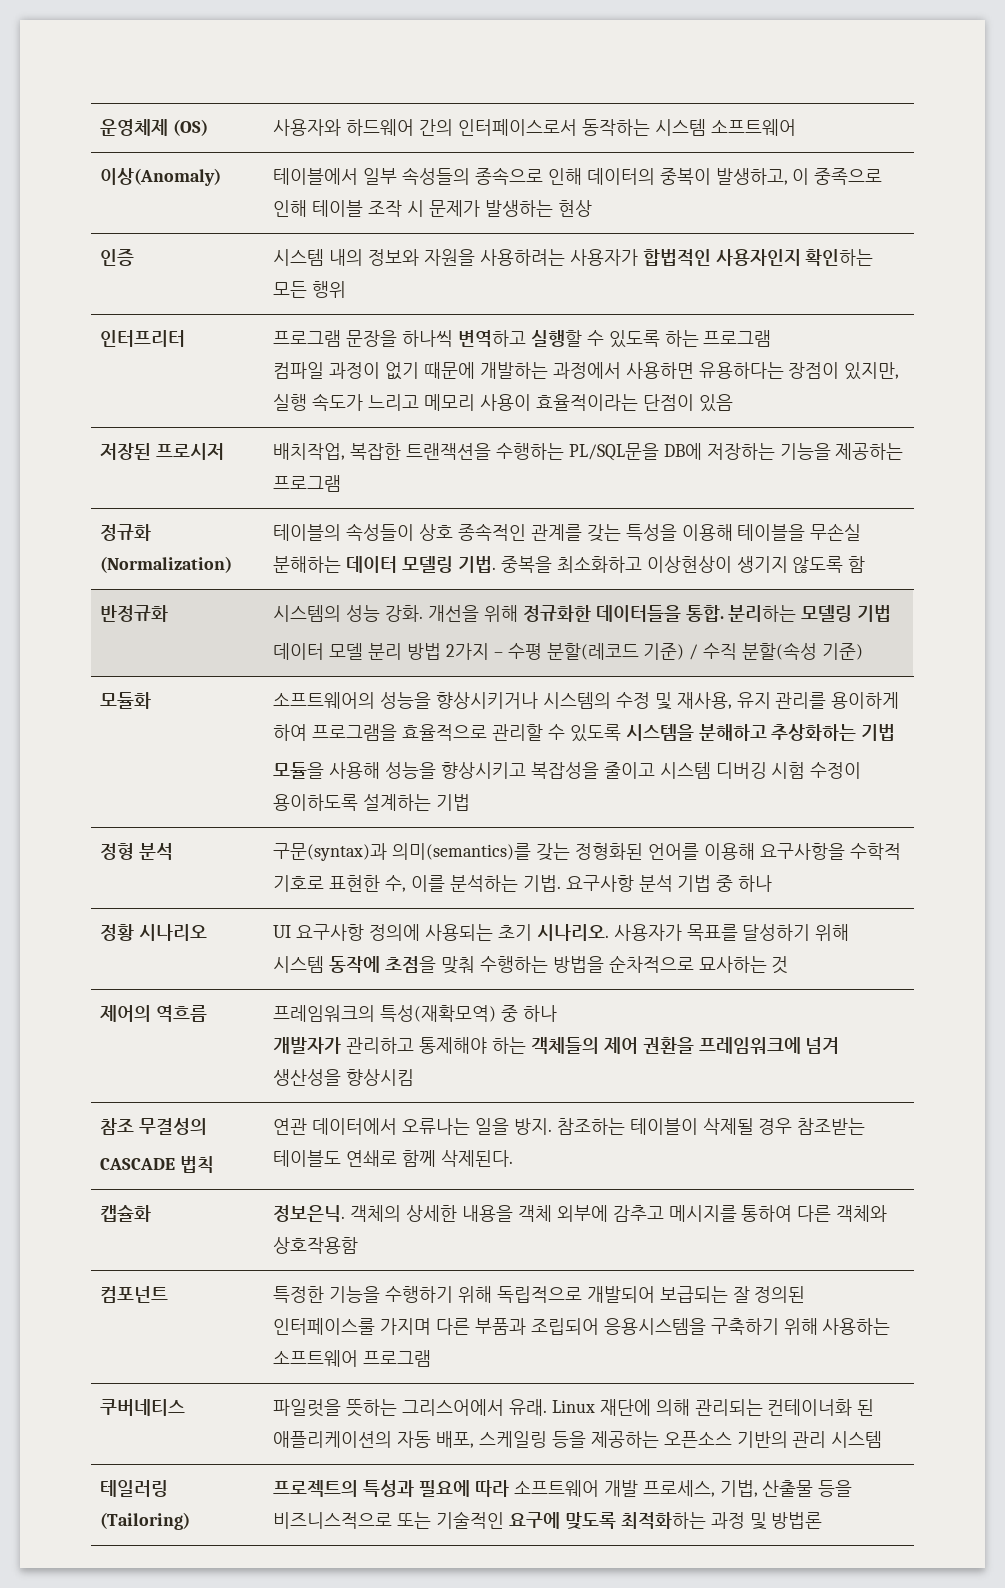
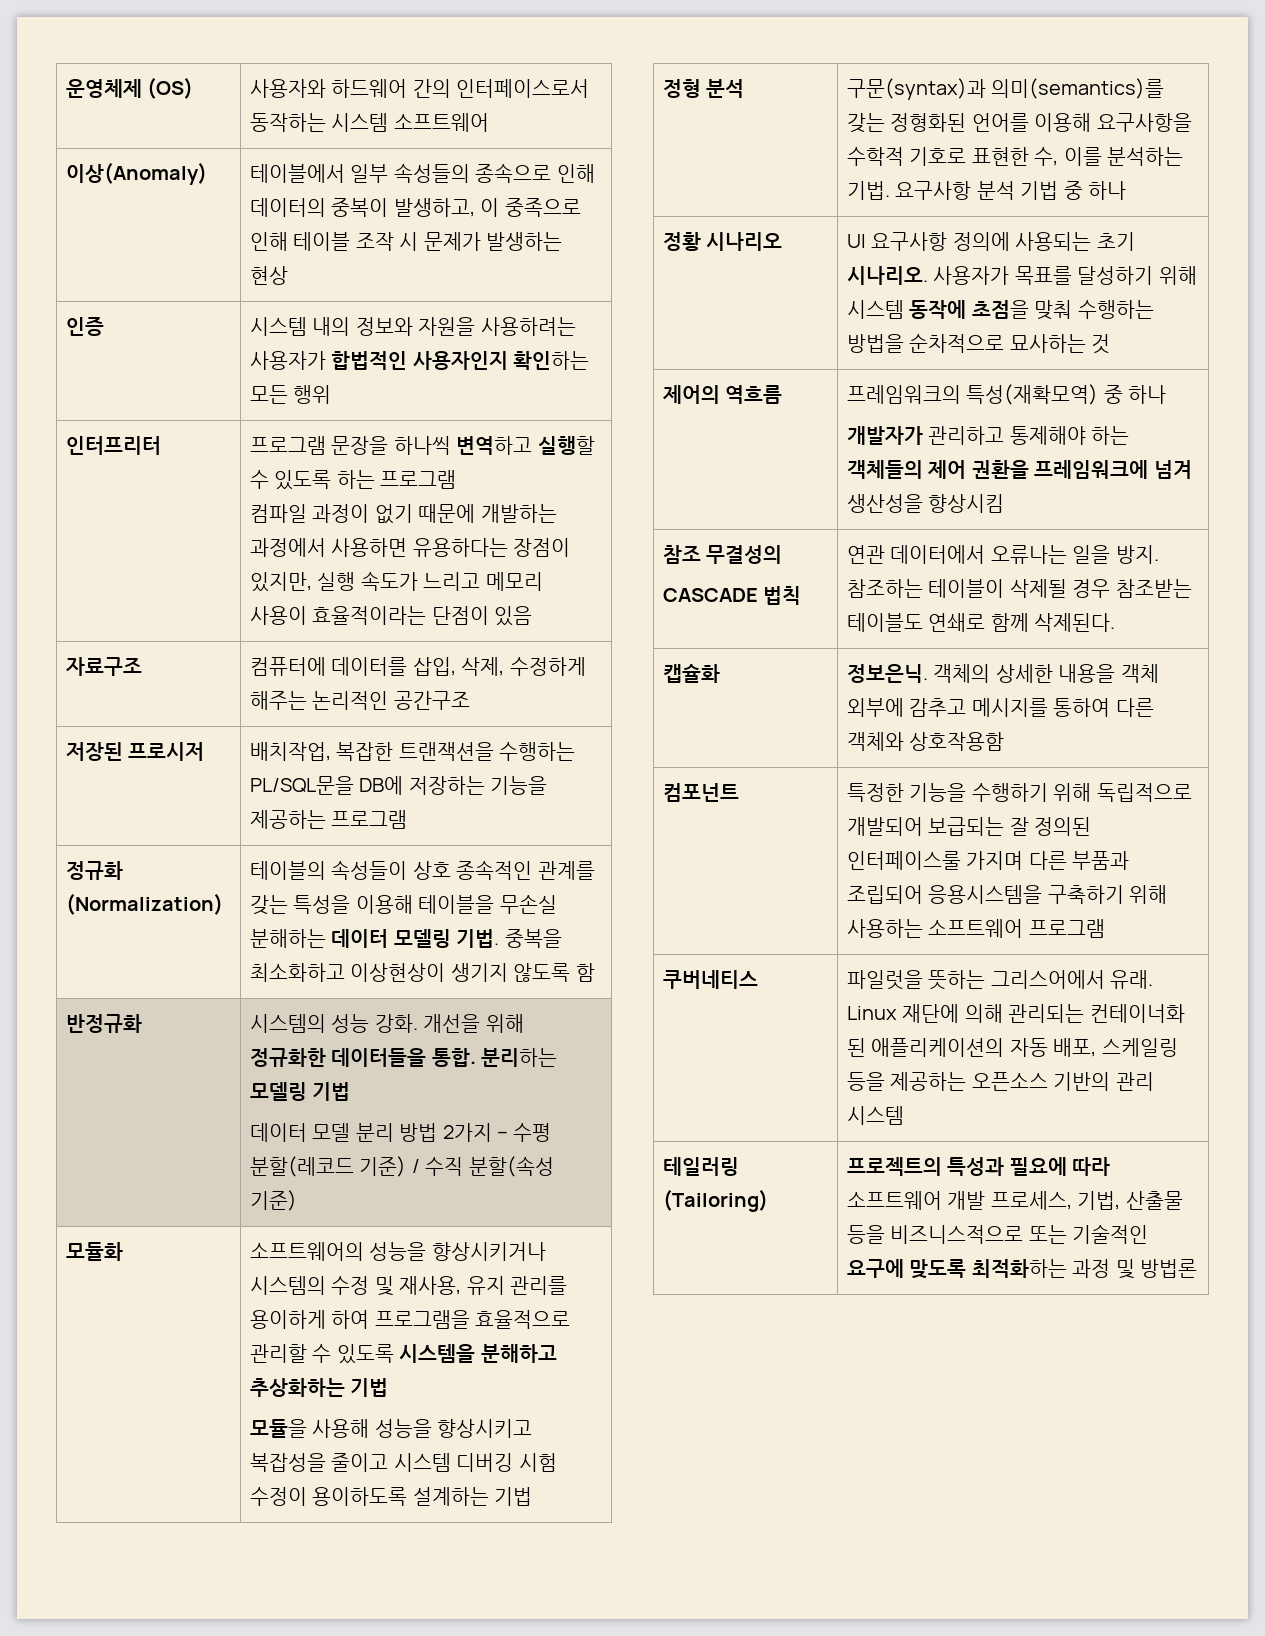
+ 자료구조 | 컴퓨터에 데이터를 삽입, 삭제, 수정하게 해주는 논리적인 공간구조

